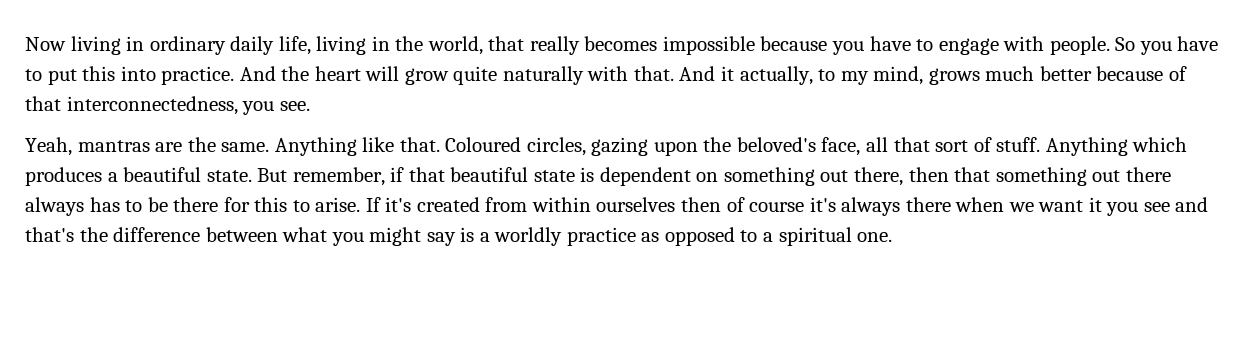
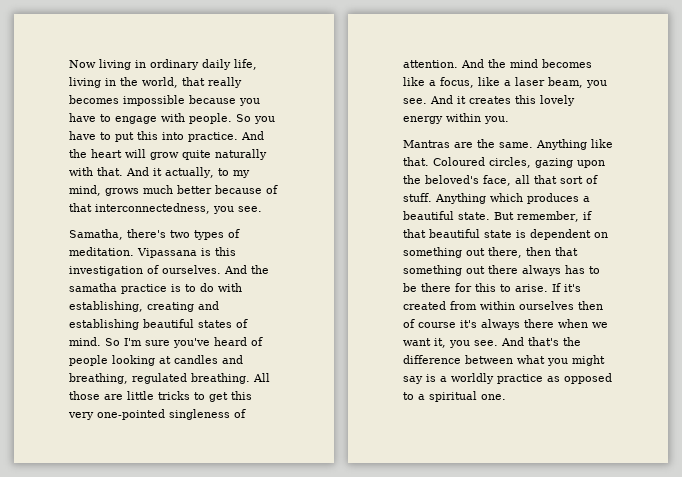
- Yeah, mantras are the same.
+ Samatha, there's two types of meditation. Vipassana is this investigation of ourselves. And the samatha practice is to do with establishing, creating and establishing beautiful states of mind. So I'm sure you've heard of people looking at candles and breathing, regulated breathing. All those are little tricks to get this very one-pointed singleness of attention. And the mind becomes like a focus, like a laser beam, you see. And it creates this lovely energy within you.
+ Mantras are the same.
- If it's created from within ourselves then of course it's always there when we want it you see and that's the difference between what you might say is a worldly practice as opposed to a spiritual one.
+ If it's created from within ourselves then of course it's always there when we want it, you see. And that's the difference between what you might say is a worldly practice as opposed to a spiritual one.

